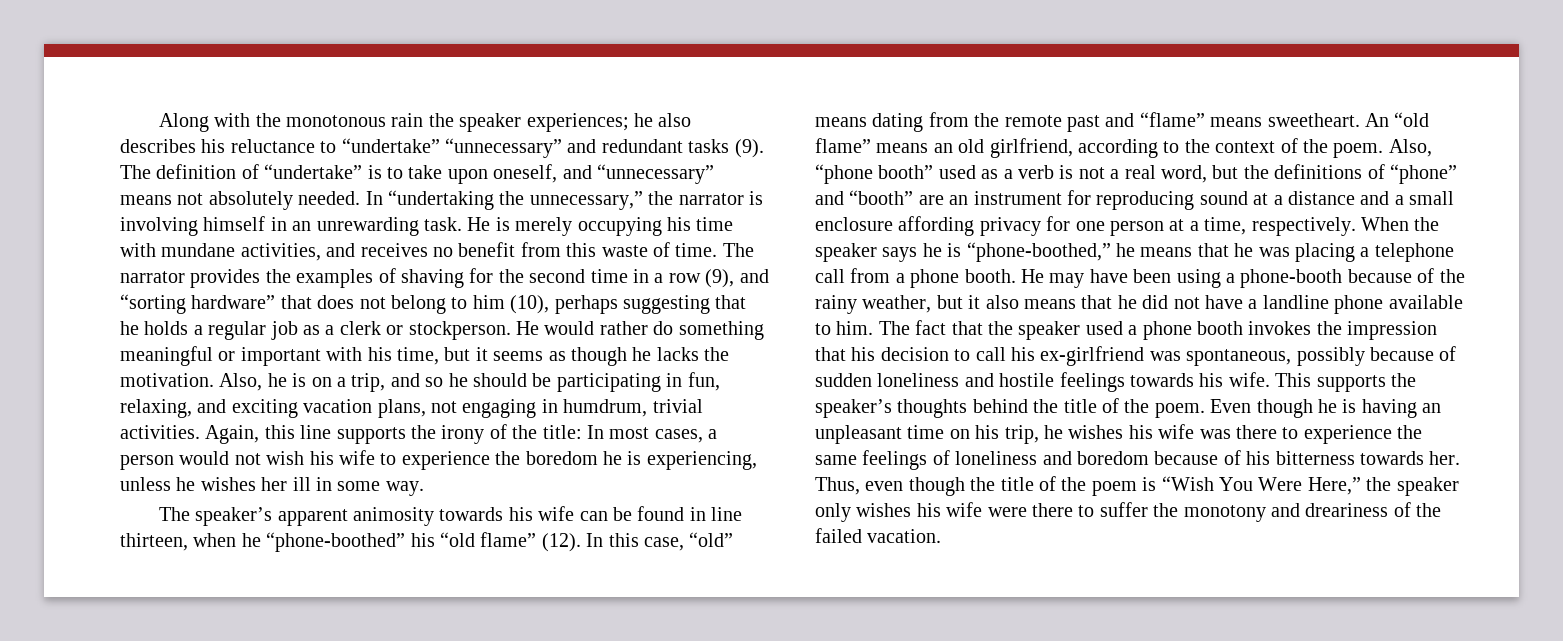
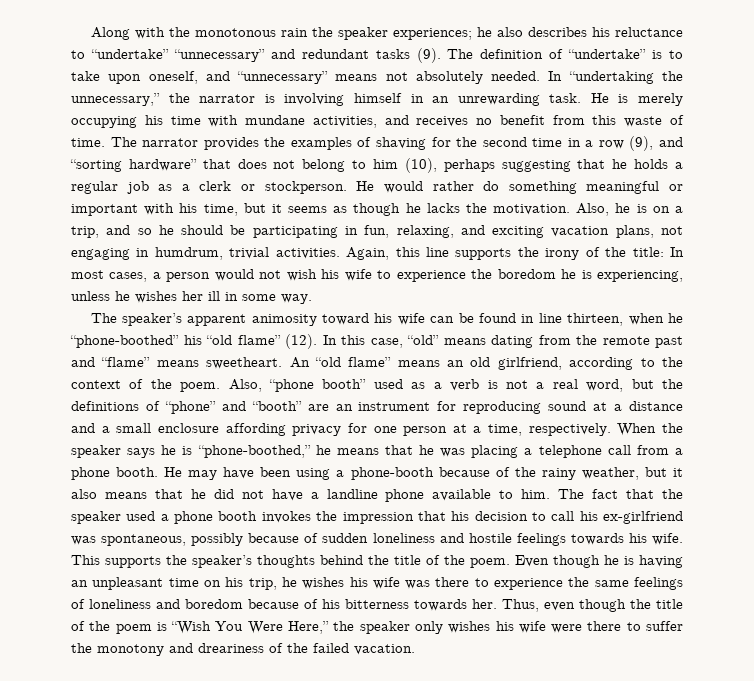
- The speaker’s apparent animosity towards his wife can be found in line thirteen, when he “phone-boothed” his “old flame” (12).
+ The speaker’s apparent animosity toward his wife can be found in line thirteen, when he “phone-boothed” his “old flame” (12).

